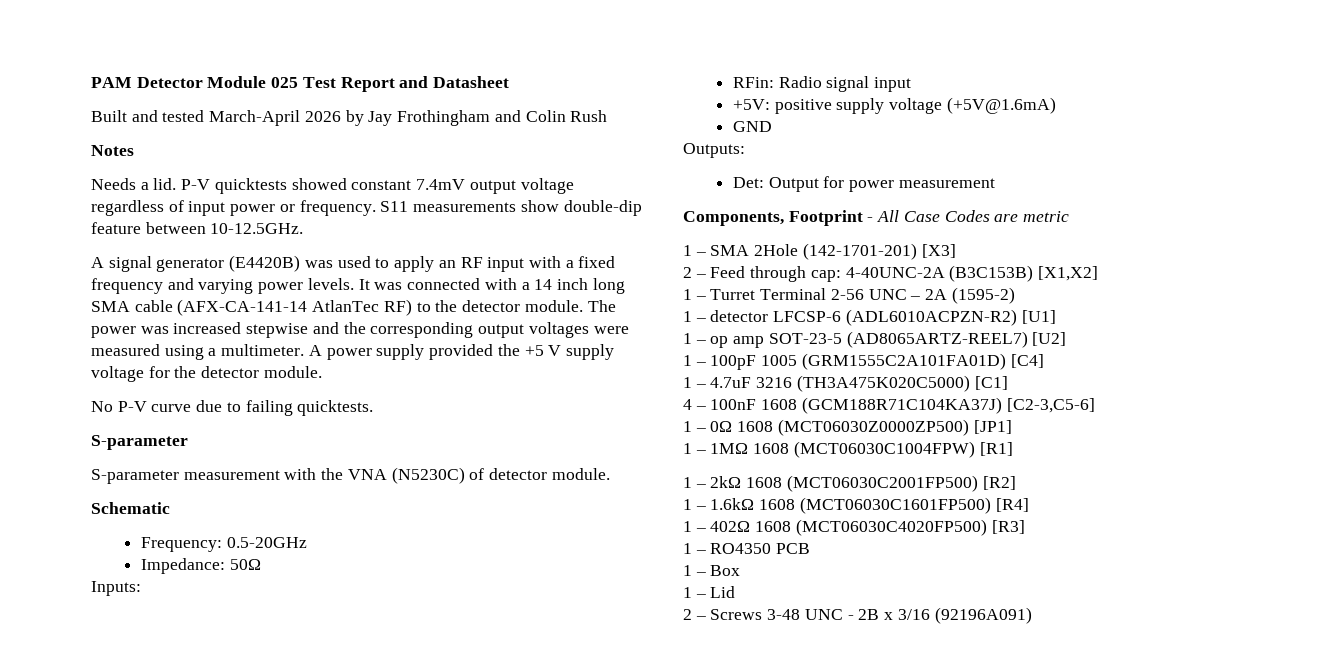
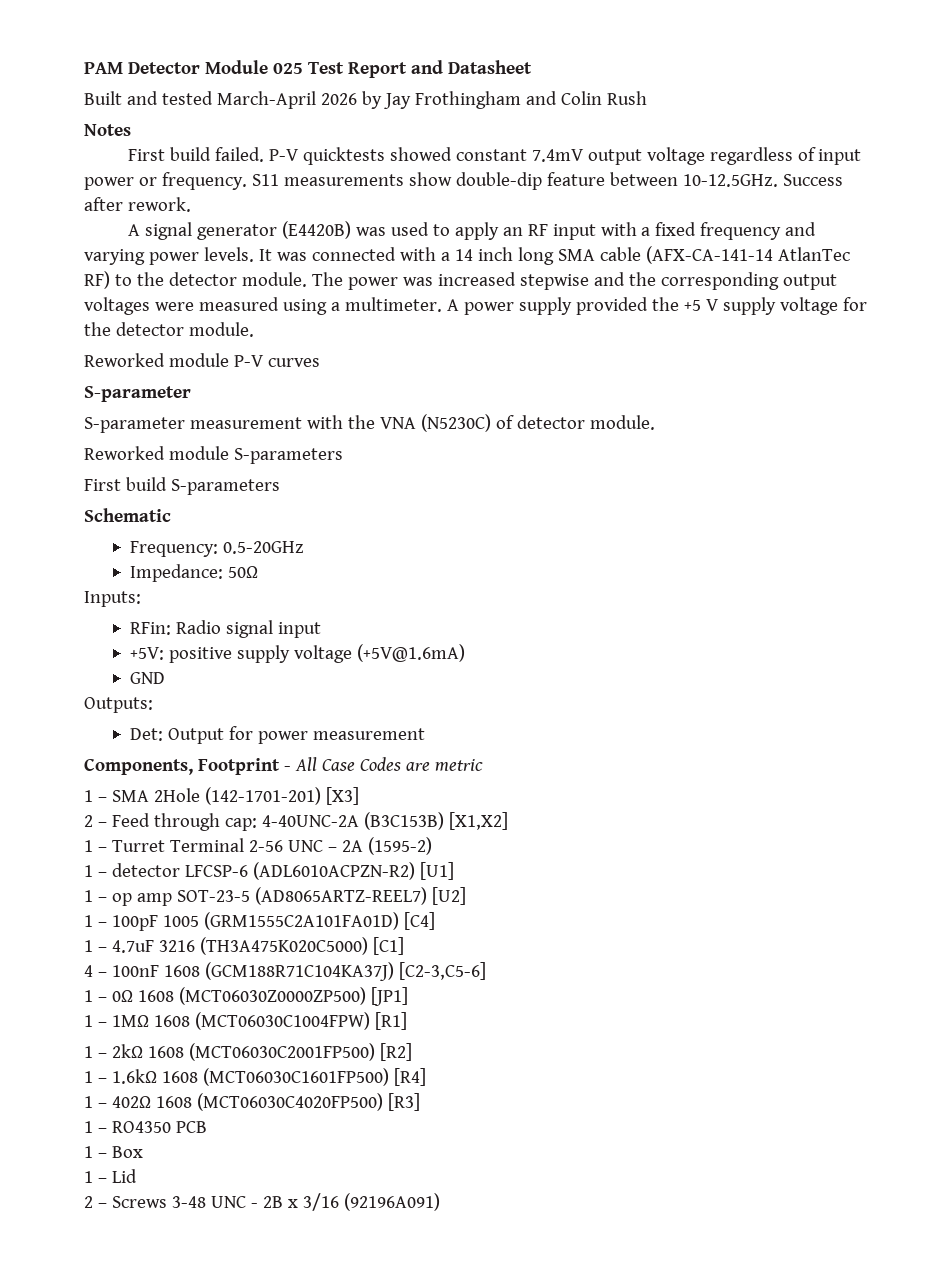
- Needs a lid.
+ First build failed.
- S11 measurements show double-dip feature between 10-12.5GHz.
+ S11 measurements show double-dip feature between 10-12.5GHz. Success after rework.
- No P-V curve due to failing quicktests.
+ Reworked module P-V curves
+ Reworked module S-parameters
+ First build S-parameters

